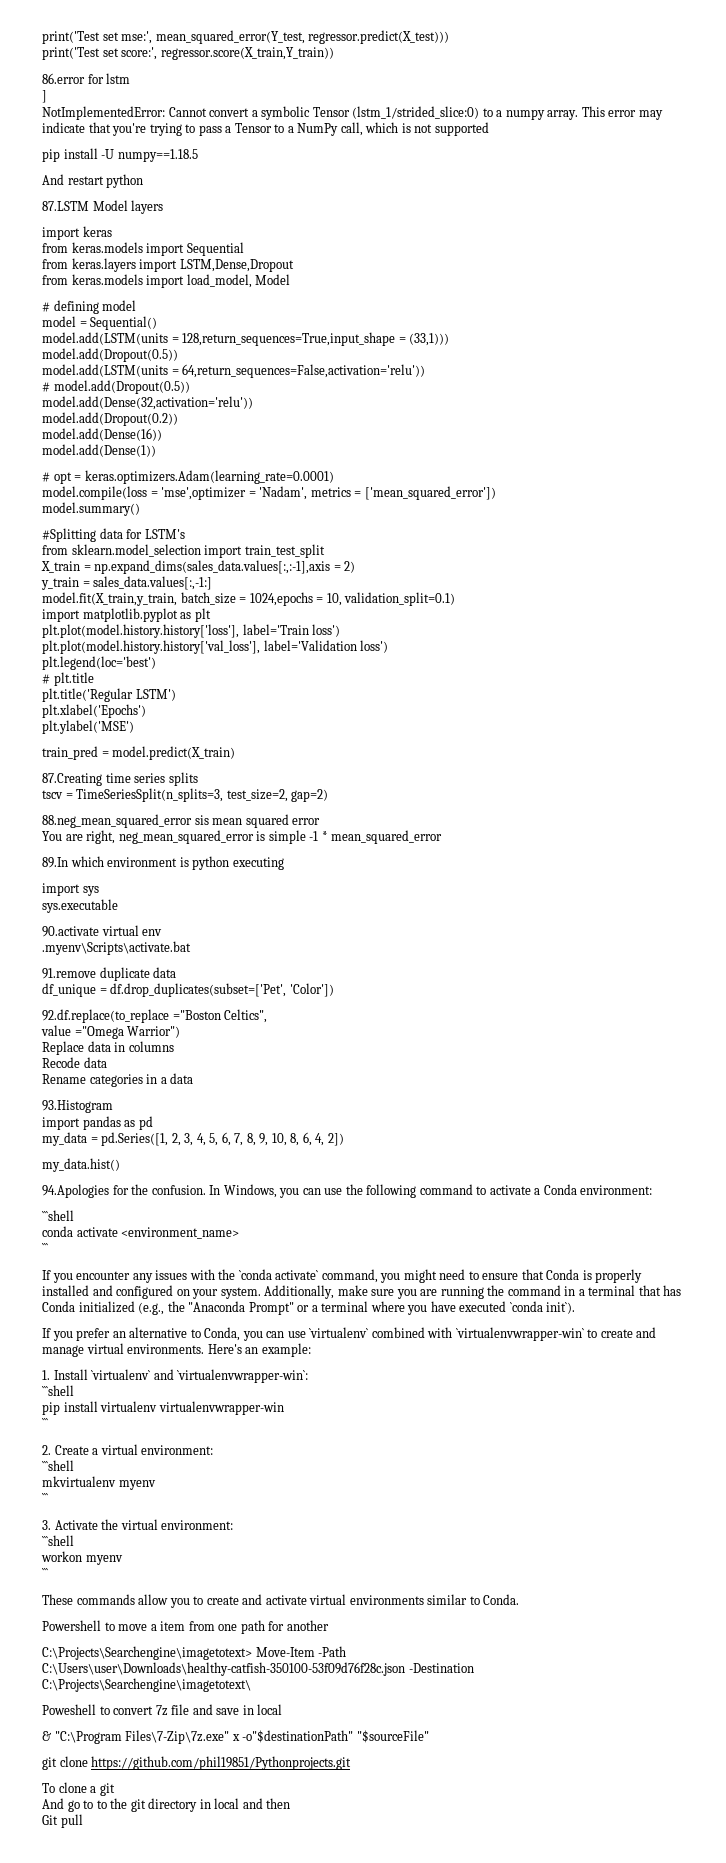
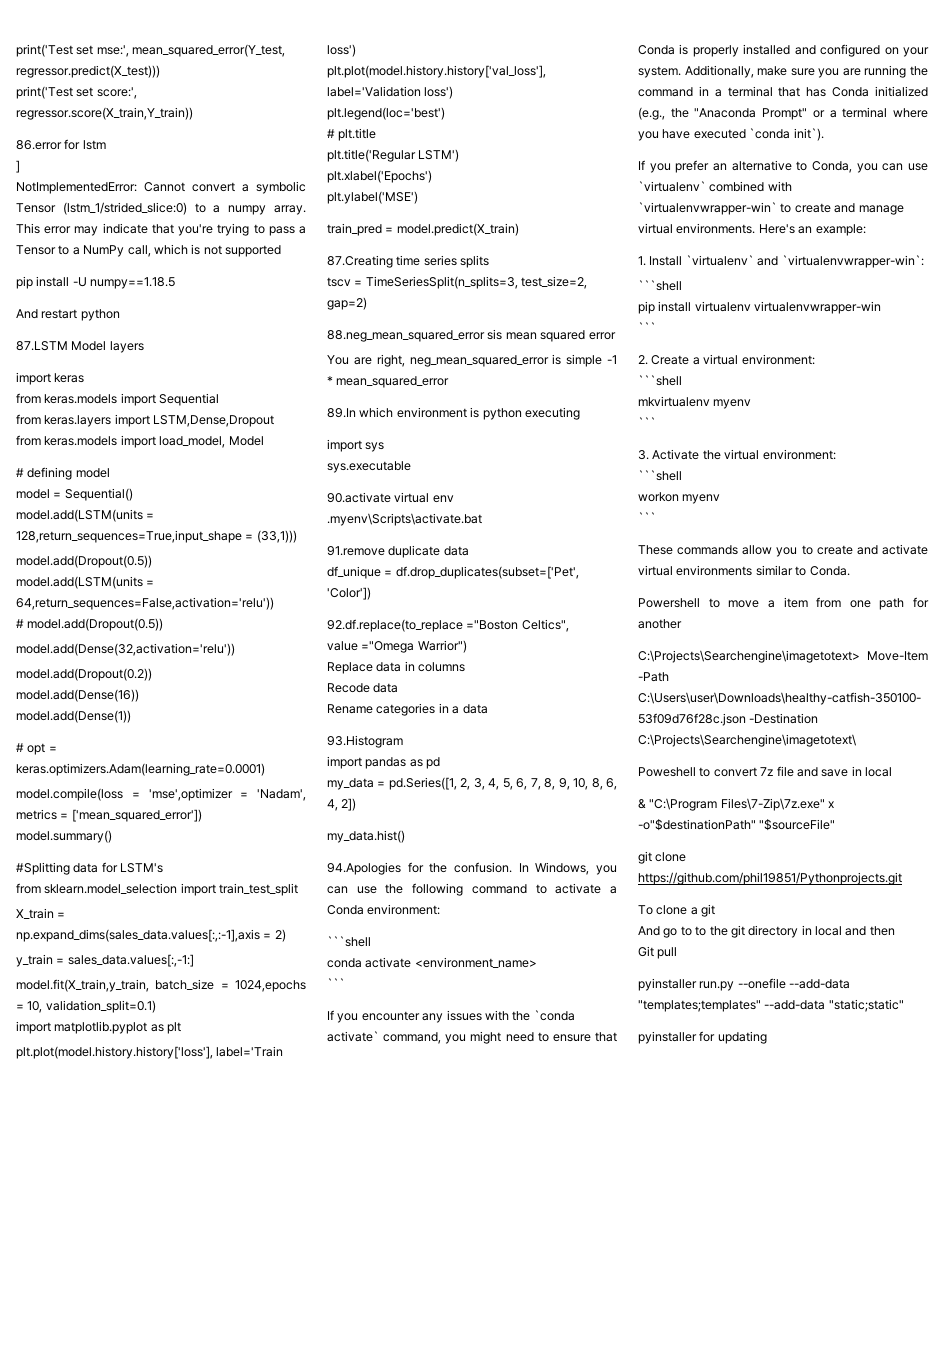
+ pyinstaller run.py --onefile --add-data "templates;templates" --add-data "static;static"
+ pyinstaller for updating

